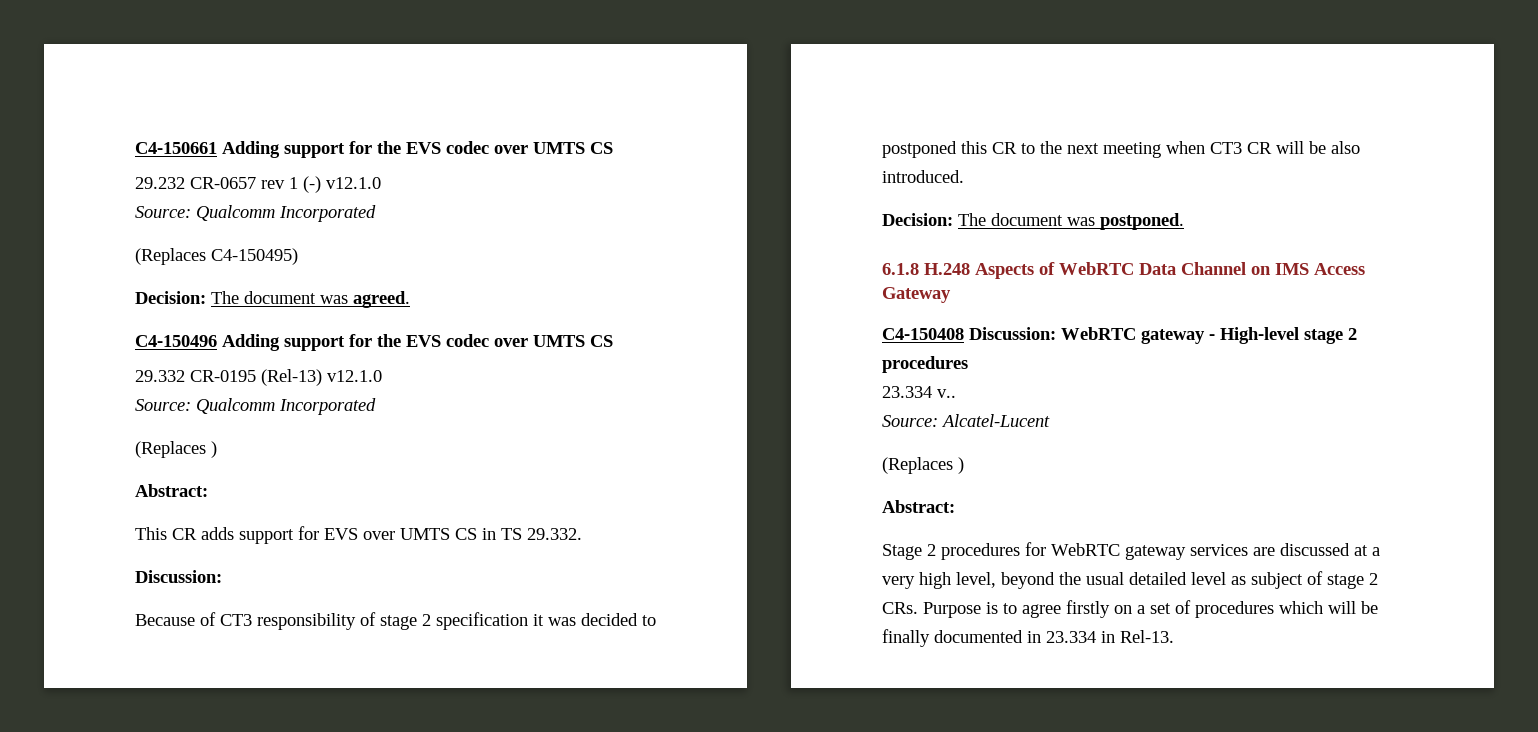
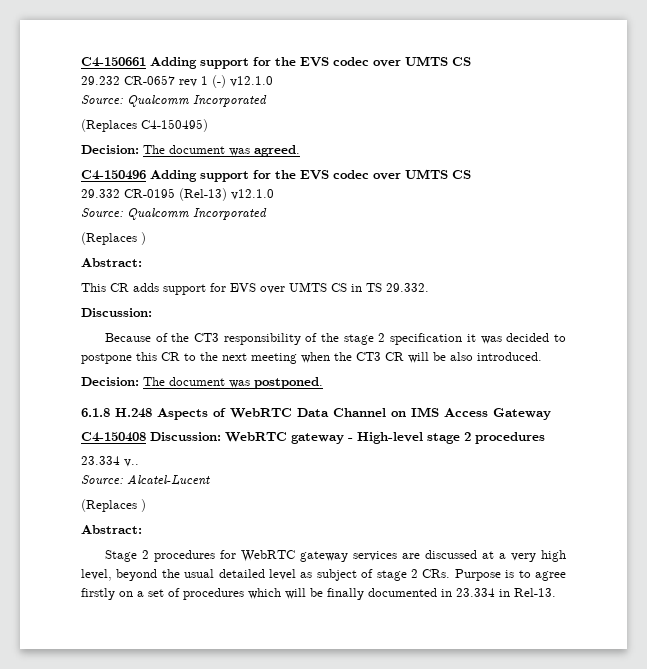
- Because of CT3 responsibility of stage 2 specification it was decided to postponed this CR to the next meeting when CT3 CR will be also introduced.
+ Because of the CT3 responsibility of the stage 2 specification it was decided to postpone this CR to the next meeting when the CT3 CR will be also introduced.

